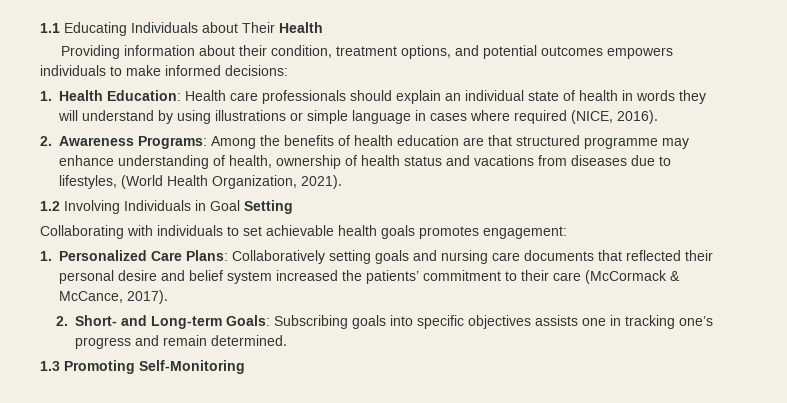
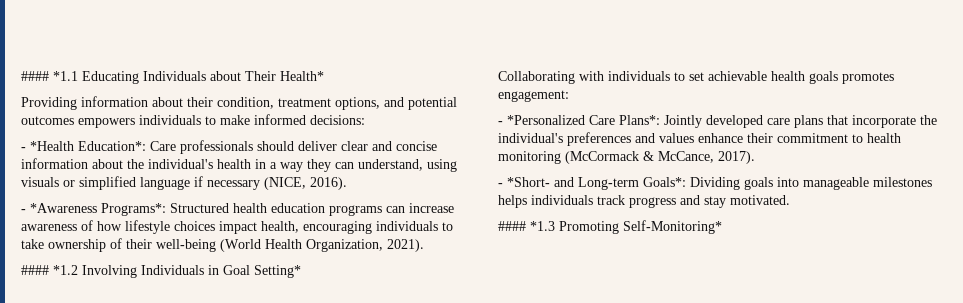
- 1.1 Educating Individuals about Their Health
+ #### *1.1 Educating Individuals about Their Health*
- 1. Health Education: Health care professionals should explain an individual state of health in words they will understand by using illustrations or simple language in cases where required (NICE, 2016).
- 2. Awareness Programs: Among the benefits of health education are that structured programme may enhance understanding of health, ownership of health status and vacations from diseases due to lifestyles, (World Health Organization, 2021).
+ - *Health Education*: Care professionals should deliver clear and concise information about the individual's health in a way they can understand, using visuals or simplified language if necessary (NICE, 2016).
+ - *Awareness Programs*: Structured health education programs can increase awareness of how lifestyle choices impact health, encouraging individuals to take ownership of their well-being (World Health Organization, 2021).
- 1.2 Involving Individuals in Goal Setting
+ #### *1.2 Involving Individuals in Goal Setting*
- 1. Personalized Care Plans: Collaboratively setting goals and nursing care documents that reflected their personal desire and belief system increased the patients’ commitment to their care (McCormack & McCance, 2017).
- 2. Short- and Long-term Goals: Subscribing goals into specific objectives assists one in tracking one’s progress and remain determined.
- 1.3 Promoting Self-Monitoring
+ - *Personalized Care Plans*: Jointly developed care plans that incorporate the individual's preferences and values enhance their commitment to health monitoring (McCormack & McCance, 2017).
+ - *Short- and Long-term Goals*: Dividing goals into manageable milestones helps individuals track progress and stay motivated.
+ #### *1.3 Promoting Self-Monitoring*

